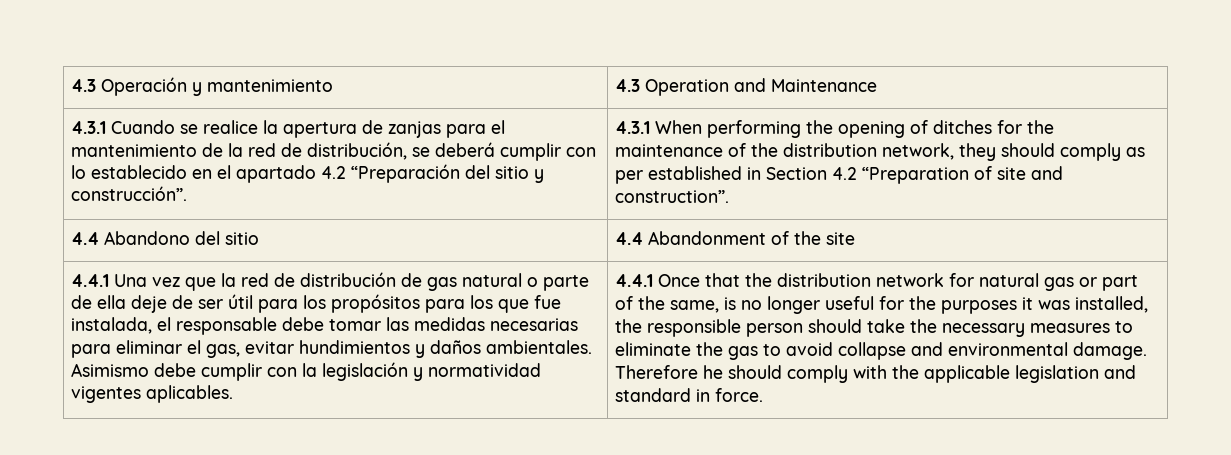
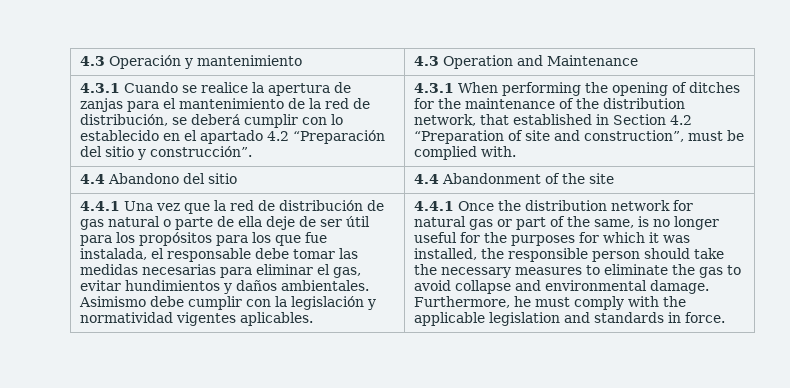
- 4.3.1 When performing the opening of ditches for the maintenance of the distribution network, they should comply as per established in Section 4.2 “Preparation of site and construction”.
+ 4.3.1 When performing the opening of ditches for the maintenance of the distribution network, that established in Section 4.2 “Preparation of site and construction”, must be complied with.
- 4.4.1 Once that the distribution network for natural gas or part of the same, is no longer useful for the purposes it was installed, the responsible person should take the necessary measures to eliminate the gas to avoid collapse and environmental damage.
+ 4.4.1 Once the distribution network for natural gas or part of the same, is no longer useful for the purposes for which it was installed, the responsible person should take the necessary measures to eliminate the gas to avoid collapse and environmental damage.
- Therefore he should comply with the applicable legislation and standard in force.
+ Furthermore, he must comply with the applicable legislation and standards in force.

